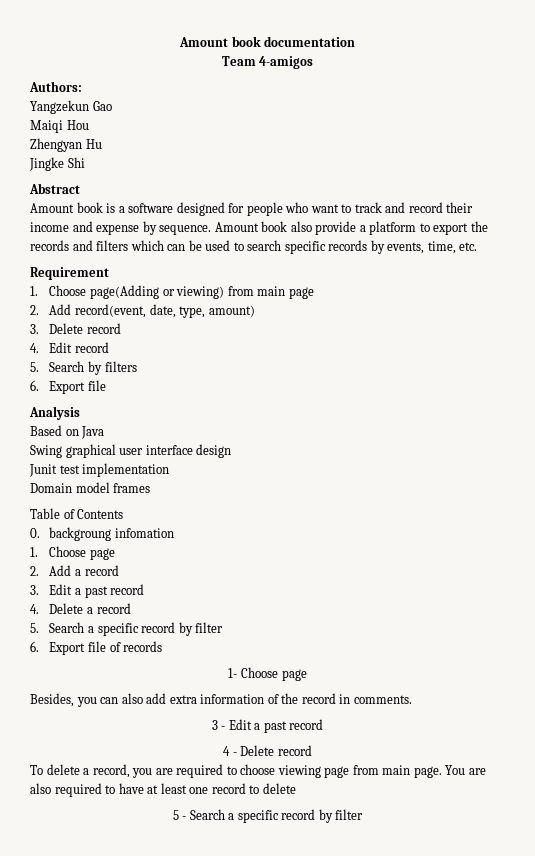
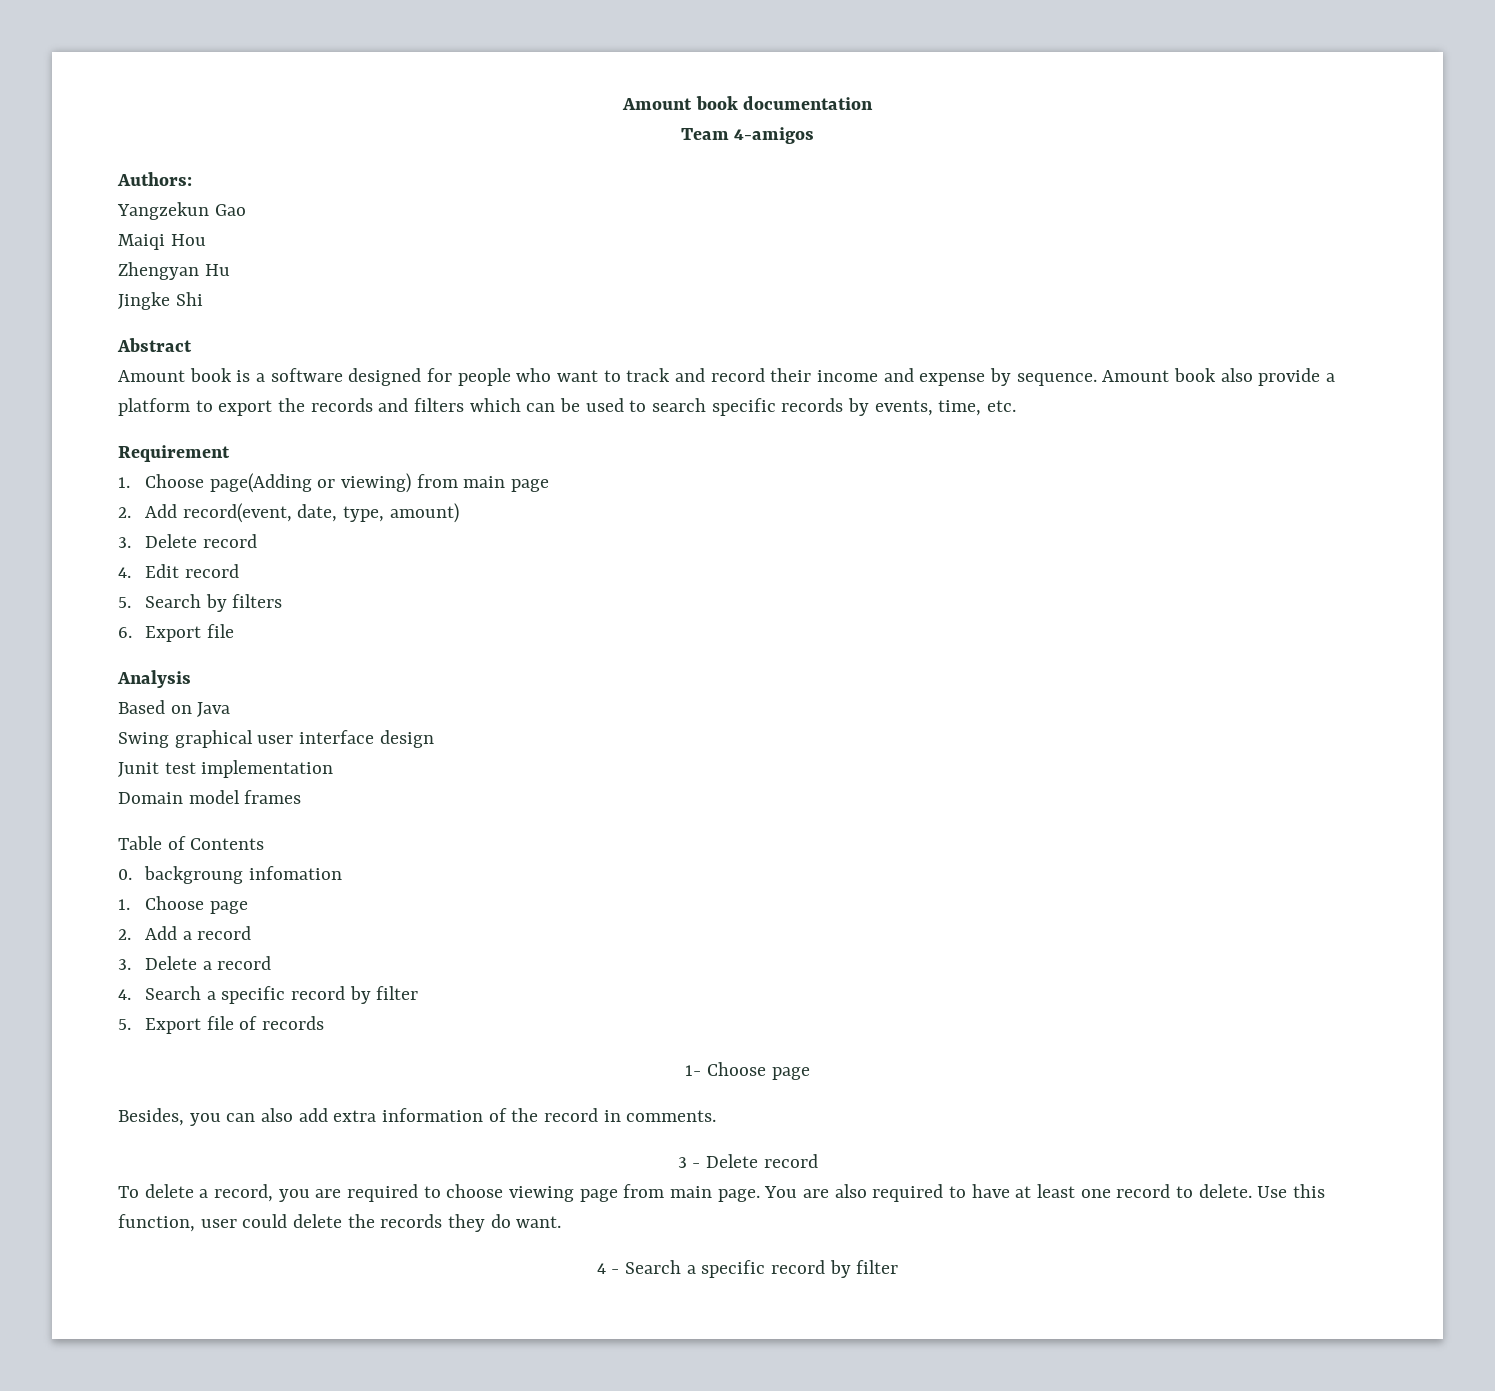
- 3. Edit a past record
- 4. Delete a record
+ 3. Delete a record
- 5. Search a specific record by filter
+ 4. Search a specific record by filter
- 6. Export file of records
+ 5. Export file of records
- 3 - Edit a past record
- 4 - Delete record
+ 3 - Delete record
- You are also required to have at least one record to delete
- 5 - Search a specific record by filter
+ You are also required to have at least one record to delete. Use this function, user could delete the records they do want.
+ 4 - Search a specific record by filter

